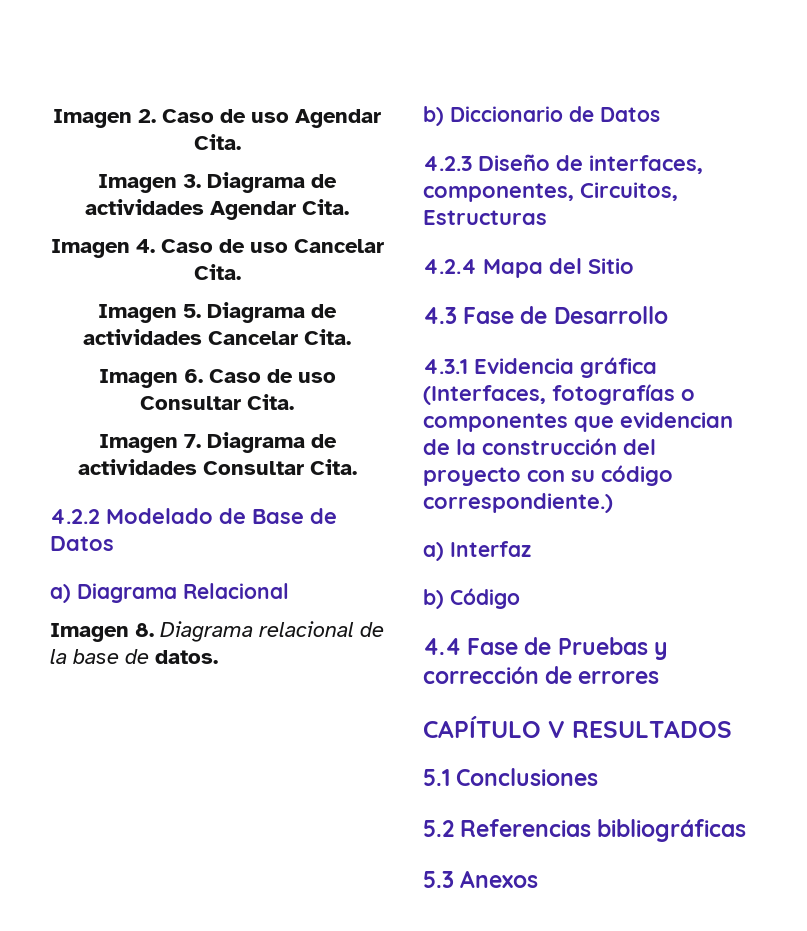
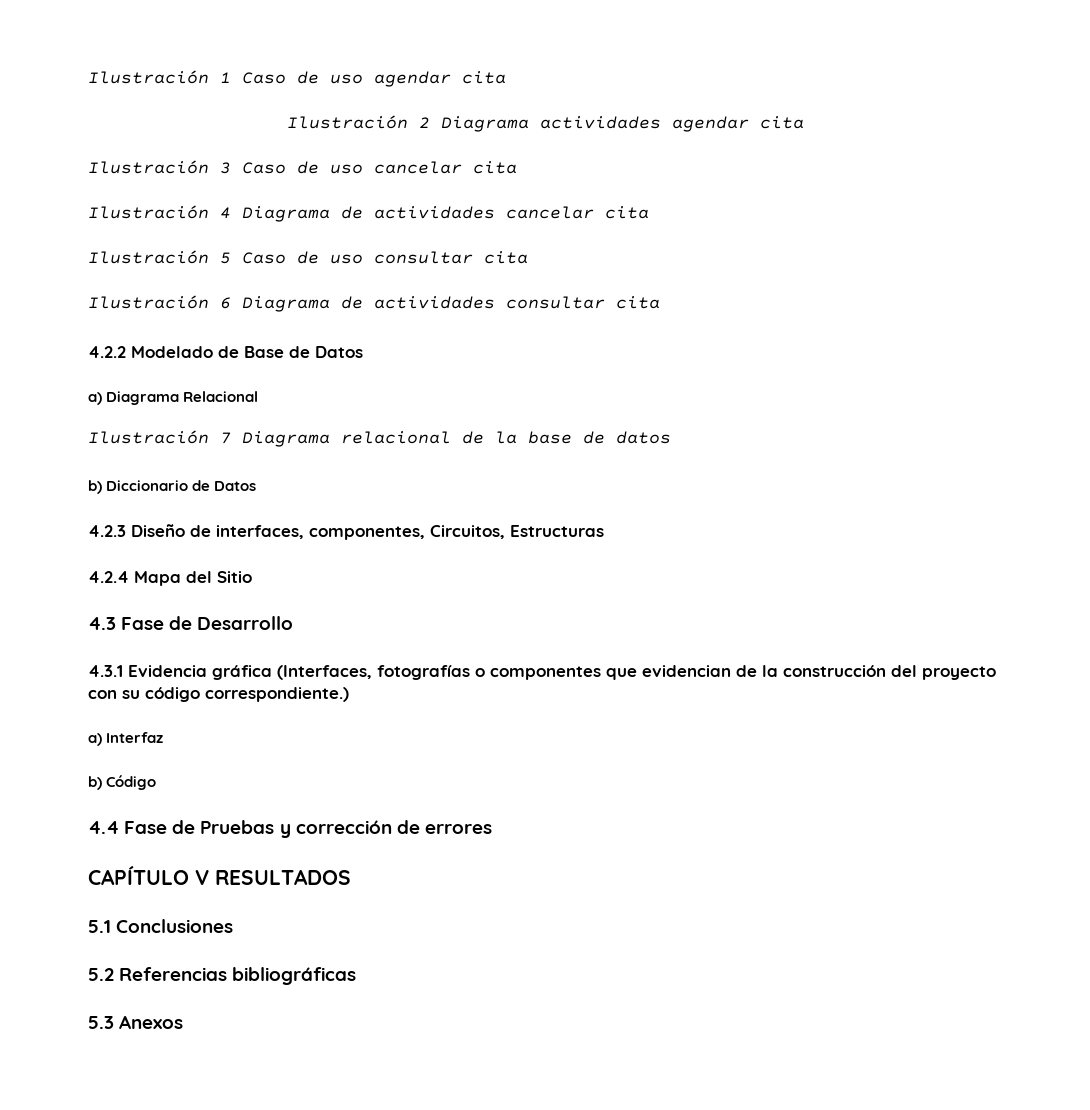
- Imagen 2. Caso de uso Agendar Cita.
- Imagen 3. Diagrama de actividades Agendar Cita.
- Imagen 4. Caso de uso Cancelar Cita.
- Imagen 5. Diagrama de actividades Cancelar Cita.
- Imagen 6. Caso de uso Consultar Cita.
- Imagen 7. Diagrama de actividades Consultar Cita.
+ Ilustración 1 Caso de uso agendar cita
+ Ilustración 2 Diagrama actividades agendar cita
+ Ilustración 3 Caso de uso cancelar cita
+ Ilustración 4 Diagrama de actividades cancelar cita
+ Ilustración 5 Caso de uso consultar cita
+ Ilustración 6 Diagrama de actividades consultar cita
- Imagen 8. Diagrama relacional de la base de datos.
+ Ilustración 7 Diagrama relacional de la base de datos

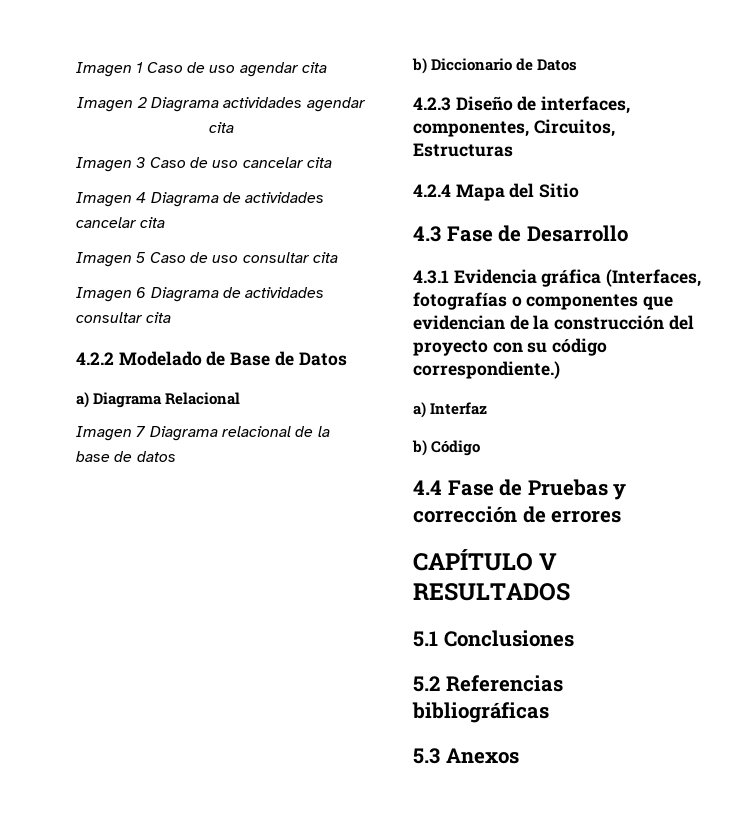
- Ilustración 1 Caso de uso agendar cita
+ Imagen 1 Caso de uso agendar cita
- Ilustración 2 Diagrama actividades agendar cita
+ Imagen 2 Diagrama actividades agendar cita
- Ilustración 3 Caso de uso cancelar cita
+ Imagen 3 Caso de uso cancelar cita
- Ilustración 4 Diagrama de actividades cancelar cita
+ Imagen 4 Diagrama de actividades cancelar cita
- Ilustración 5 Caso de uso consultar cita
+ Imagen 5 Caso de uso consultar cita
- Ilustración 6 Diagrama de actividades consultar cita
+ Imagen 6 Diagrama de actividades consultar cita
- Ilustración 7 Diagrama relacional de la base de datos
+ Imagen 7 Diagrama relacional de la base de datos

